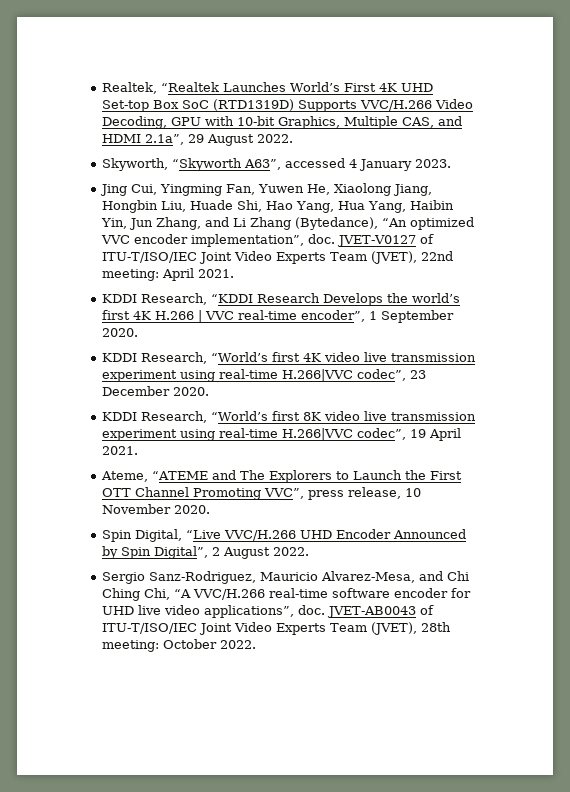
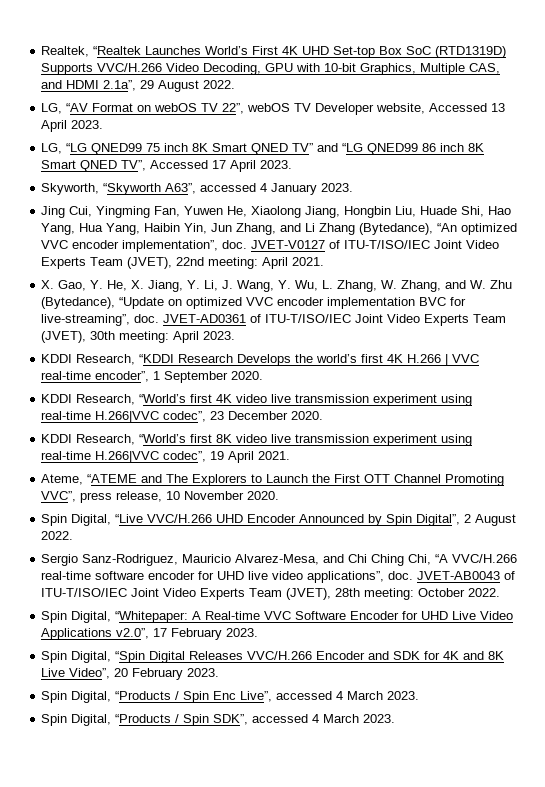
+ LG, “AV Format on webOS TV 22”, webOS TV Developer website, Accessed 13 April 2023.
+ LG, “LG QNED99 75 inch 8K Smart QNED TV” and “LG QNED99 86 inch 8K Smart QNED TV”, Accessed 17 April 2023.
+ X. Gao, Y. He, X. Jiang, Y. Li, J. Wang, Y. Wu, L. Zhang, W. Zhang, and W. Zhu (Bytedance), “Update on optimized VVC encoder implementation BVC for live-streaming”, doc. JVET-AD0361 of ITU-T/ISO/IEC Joint Video Experts Team (JVET), 30th meeting: April 2023.
+ Spin Digital, “Whitepaper: A Real-time VVC Software Encoder for UHD Live Video Applications v2.0”, 17 February 2023.
+ Spin Digital, “Spin Digital Releases VVC/H.266 Encoder and SDK for 4K and 8K Live Video”, 20 February 2023.
+ Spin Digital, “Products / Spin Enc Live”, accessed 4 March 2023.
+ Spin Digital, “Products / Spin SDK”, accessed 4 March 2023.

